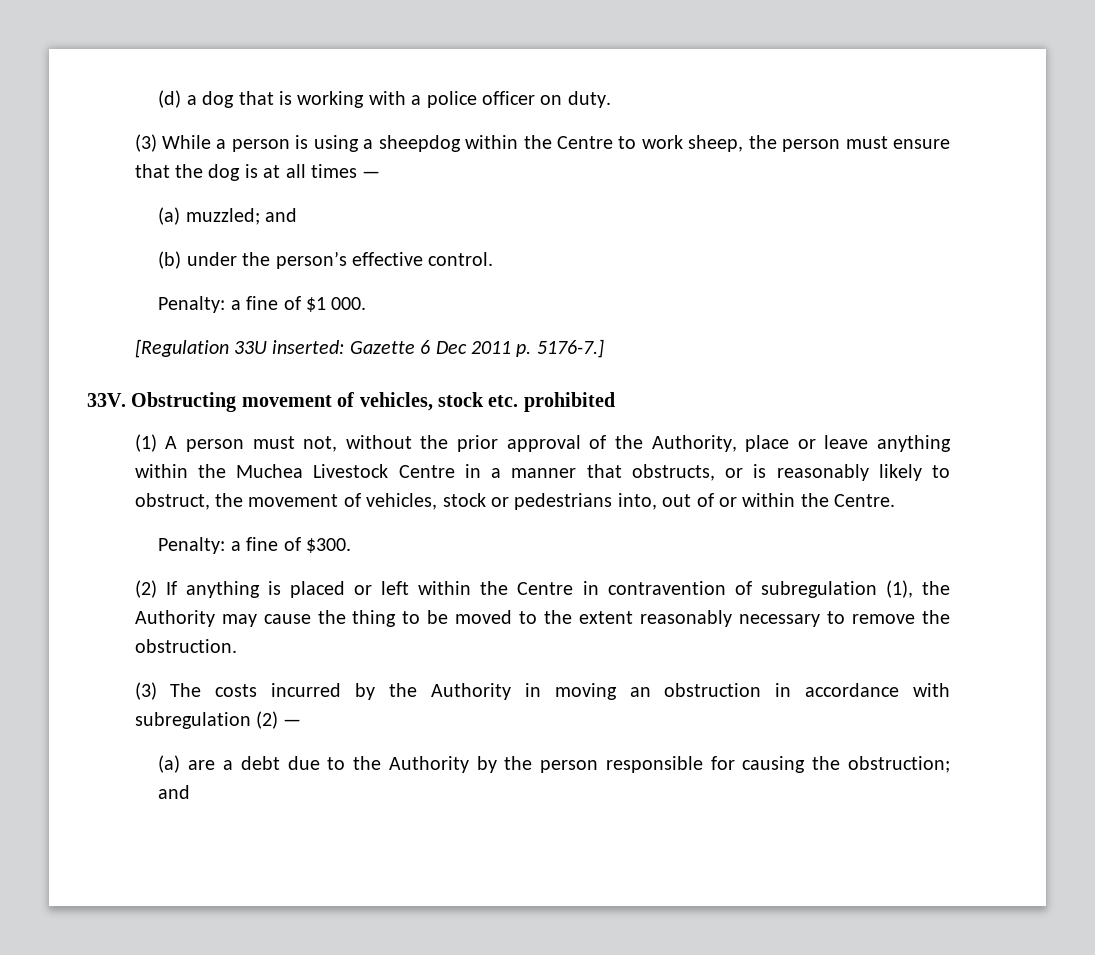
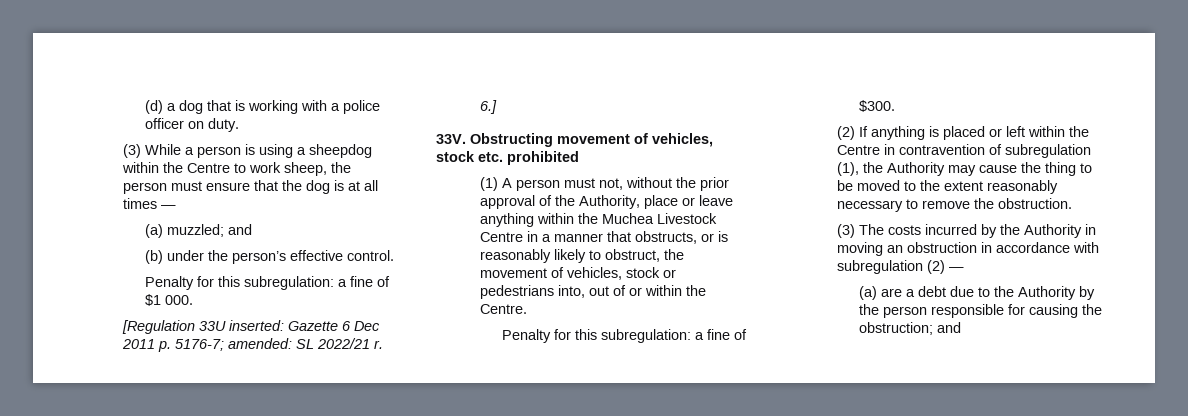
- Penalty: a fine of $1 000.
+ Penalty for this subregulation: a fine of $1 000.
- [Regulation 33U inserted: Gazette 6 Dec 2011 p. 5176-7.]
+ [Regulation 33U inserted: Gazette 6 Dec 2011 p. 5176-7; amended: SL 2022/21 r. 6.]
- Penalty: a fine of $300.
+ Penalty for this subregulation: a fine of $300.

